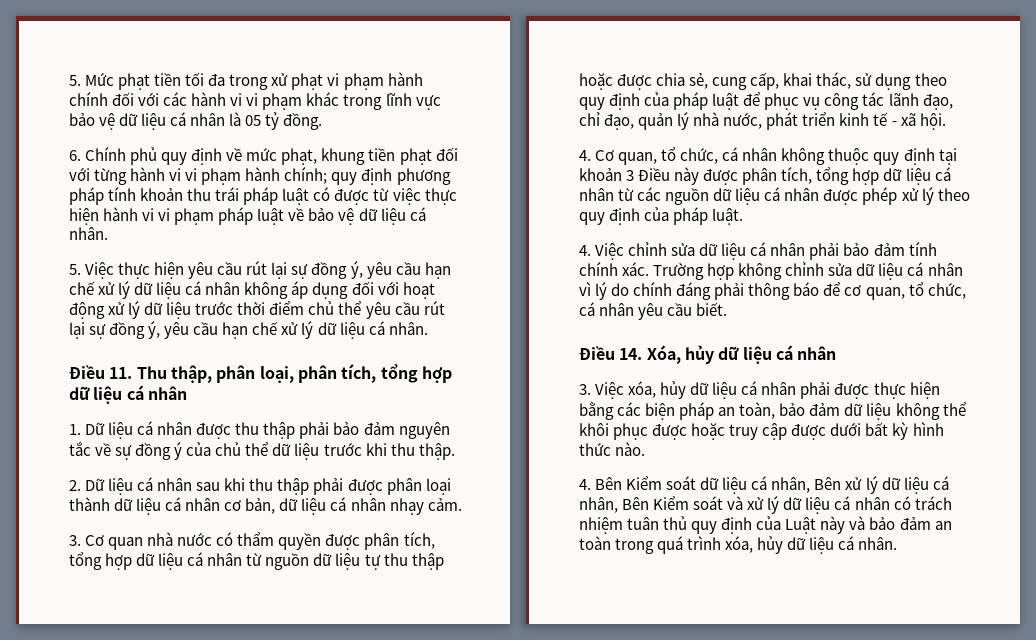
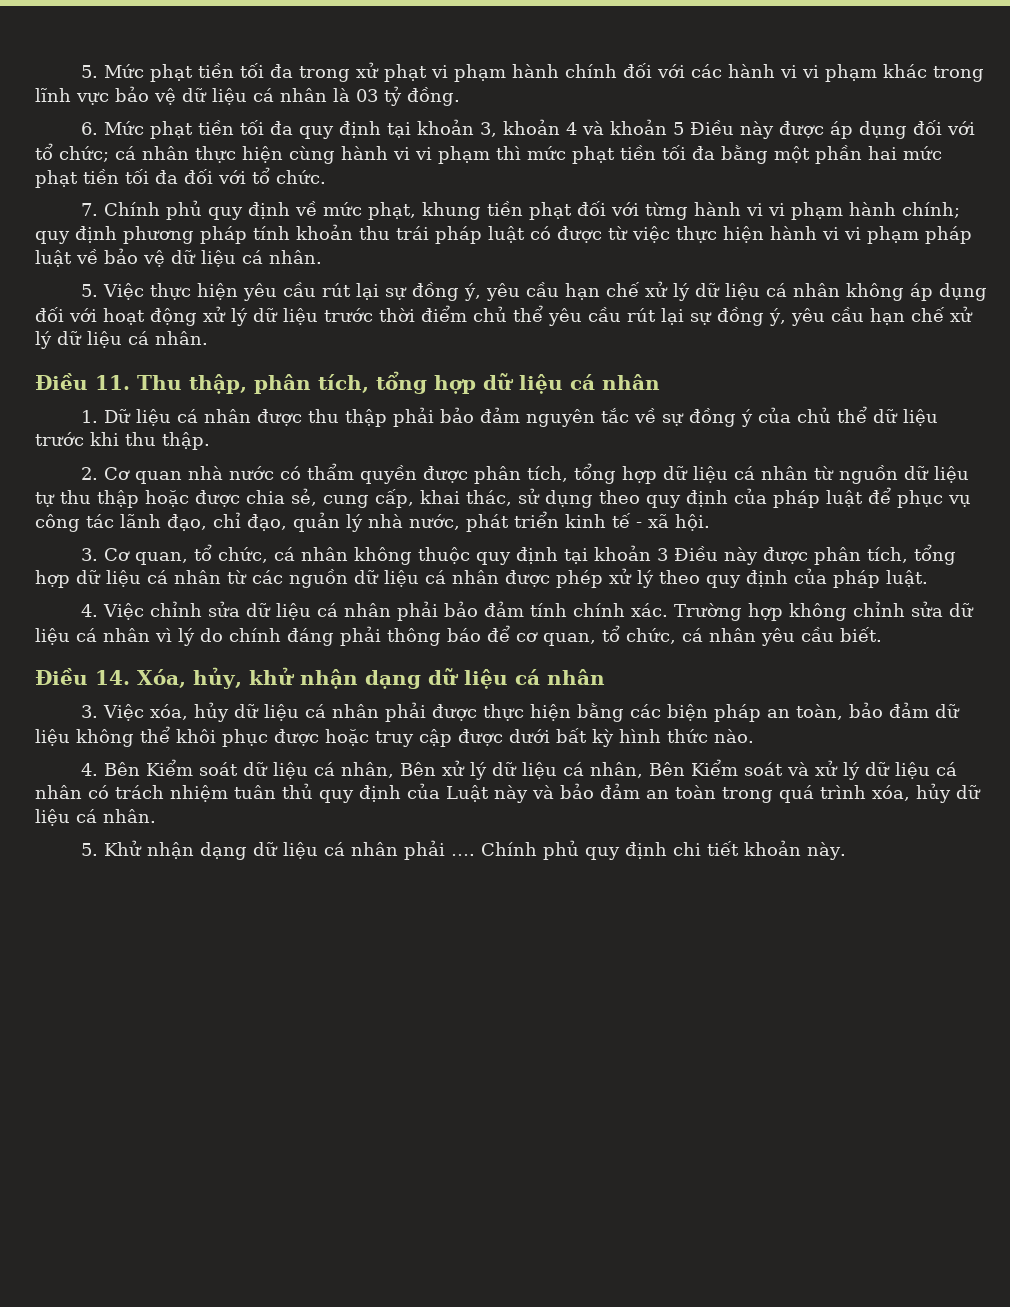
- 5. Mức phạt tiền tối đa trong xử phạt vi phạm hành chính đối với các hành vi vi phạm khác trong lĩnh vực bảo vệ dữ liệu cá nhân là 05 tỷ đồng.
+ 5. Mức phạt tiền tối đa trong xử phạt vi phạm hành chính đối với các hành vi vi phạm khác trong lĩnh vực bảo vệ dữ liệu cá nhân là 03 tỷ đồng.
- 6. Chính phủ quy định về mức phạt, khung tiền phạt đối với từng hành vi vi phạm hành chính; quy định phương pháp tính khoản thu trái pháp luật có được từ việc thực hiện hành vi vi phạm pháp luật về bảo vệ dữ liệu cá nhân.
+ 6. Mức phạt tiền tối đa quy định tại khoản 3, khoản 4 và khoản 5 Điều này được áp dụng đối với tổ chức; cá nhân thực hiện cùng hành vi vi phạm thì mức phạt tiền tối đa bằng một phần hai mức phạt tiền tối đa đối với tổ chức.
+ 7. Chính phủ quy định về mức phạt, khung tiền phạt đối với từng hành vi vi phạm hành chính; quy định phương pháp tính khoản thu trái pháp luật có được từ việc thực hiện hành vi vi phạm pháp luật về bảo vệ dữ liệu cá nhân.
- Điều 11. Thu thập, phân loại, phân tích, tổng hợp dữ liệu cá nhân
+ Điều 11. Thu thập, phân tích, tổng hợp dữ liệu cá nhân
- 2. Dữ liệu cá nhân sau khi thu thập phải được phân loại thành dữ liệu cá nhân cơ bản, dữ liệu cá nhân nhạy cảm.
- 3. Cơ quan nhà nước có thẩm quyền được phân tích, tổng hợp dữ liệu cá nhân từ nguồn dữ liệu tự thu thập hoặc được chia sẻ, cung cấp, khai thác, sử dụng theo quy định của pháp luật để phục vụ công tác lãnh đạo, chỉ đạo, quản lý nhà nước, phát triển kinh tế - xã hội.
+ 2. Cơ quan nhà nước có thẩm quyền được phân tích, tổng hợp dữ liệu cá nhân từ nguồn dữ liệu tự thu thập hoặc được chia sẻ, cung cấp, khai thác, sử dụng theo quy định của pháp luật để phục vụ công tác lãnh đạo, chỉ đạo, quản lý nhà nước, phát triển kinh tế - xã hội.
- 4. Cơ quan, tổ chức, cá nhân không thuộc quy định tại khoản 3 Điều này được phân tích, tổng hợp dữ liệu cá nhân từ các nguồn dữ liệu cá nhân được phép xử lý theo quy định của pháp luật.
+ 3. Cơ quan, tổ chức, cá nhân không thuộc quy định tại khoản 3 Điều này được phân tích, tổng hợp dữ liệu cá nhân từ các nguồn dữ liệu cá nhân được phép xử lý theo quy định của pháp luật.
- Điều 14. Xóa, hủy dữ liệu cá nhân
+ Điều 14. Xóa, hủy, khử nhận dạng dữ liệu cá nhân
+ 5. Khử nhận dạng dữ liệu cá nhân phải …. Chính phủ quy định chi tiết khoản này.

